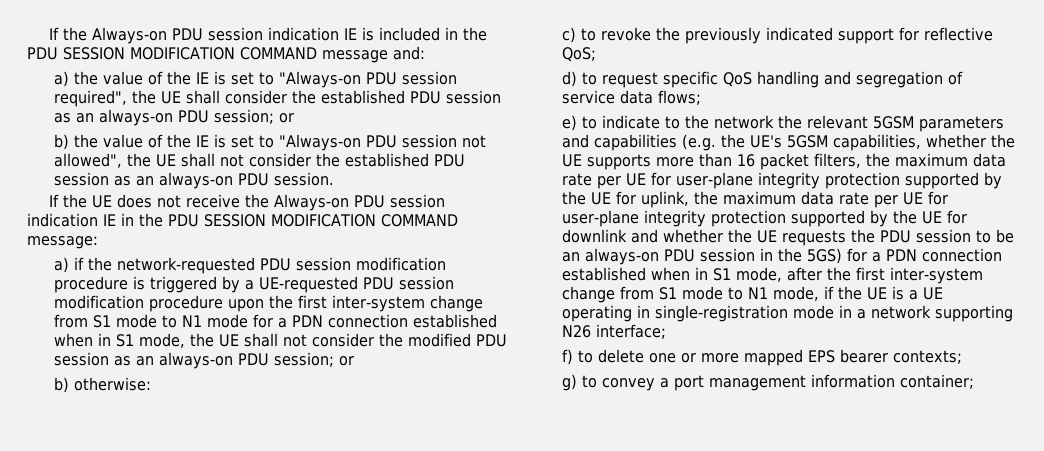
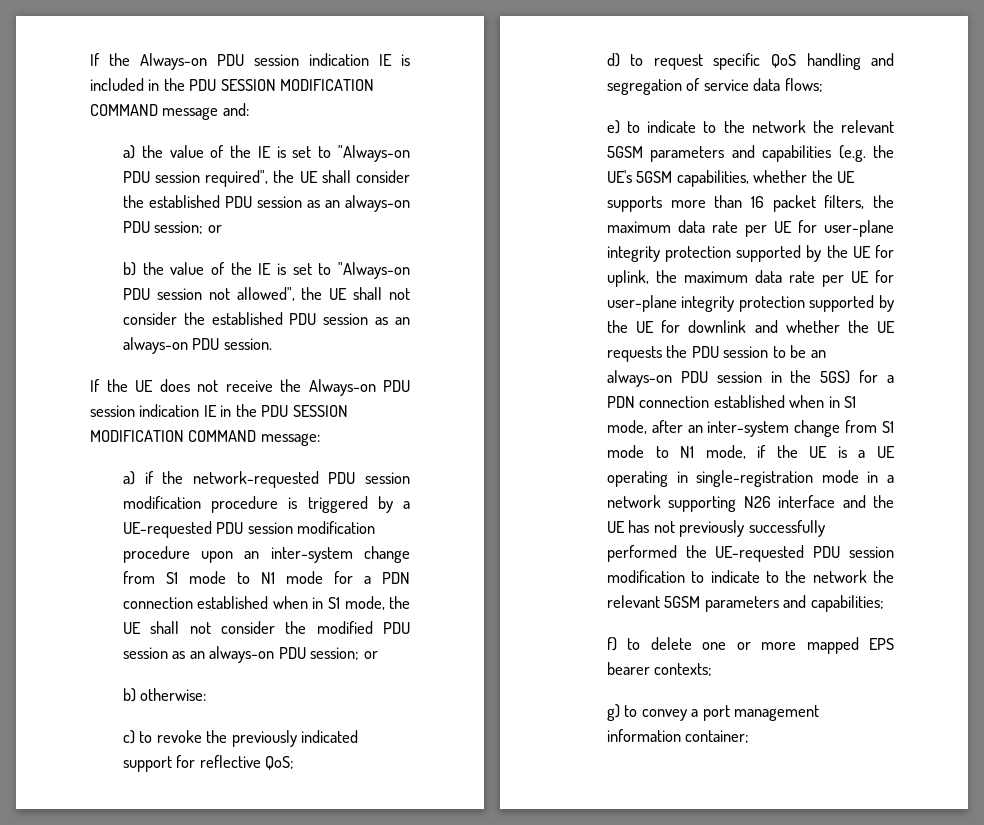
- a) if the network-requested PDU session modification procedure is triggered by a UE-requested PDU session modification procedure upon the first inter-system change from S1 mode to N1 mode for a PDN connection established when in S1 mode, the UE shall not consider the modified PDU session as an always-on PDU session; or
+ a) if the network-requested PDU session modification procedure is triggered by a UE-requested PDU session modification procedure upon an inter-system change from S1 mode to N1 mode for a PDN connection established when in S1 mode, the UE shall not consider the modified PDU session as an always-on PDU session; or
- e) to indicate to the network the relevant 5GSM parameters and capabilities (e.g. the UE's 5GSM capabilities, whether the UE supports more than 16 packet filters, the maximum data rate per UE for user-plane integrity protection supported by the UE for uplink, the maximum data rate per UE for user-plane integrity protection supported by the UE for downlink and whether the UE requests the PDU session to be an always-on PDU session in the 5GS) for a PDN connection established when in S1 mode, after the first inter-system change from S1 mode to N1 mode, if the UE is a UE operating in single-registration mode in a network supporting N26 interface;
+ e) to indicate to the network the relevant 5GSM parameters and capabilities (e.g. the UE's 5GSM capabilities, whether the UE supports more than 16 packet filters, the maximum data rate per UE for user-plane integrity protection supported by the UE for uplink, the maximum data rate per UE for user-plane integrity protection supported by the UE for downlink and whether the UE requests the PDU session to be an always-on PDU session in the 5GS) for a PDN connection established when in S1 mode, after an inter-system change from S1 mode to N1 mode, if the UE is a UE operating in single-registration mode in a network supporting N26 interface and the UE has not previously successfully performed the UE-requested PDU session modification to indicate to the network the relevant 5GSM parameters and capabilities;

